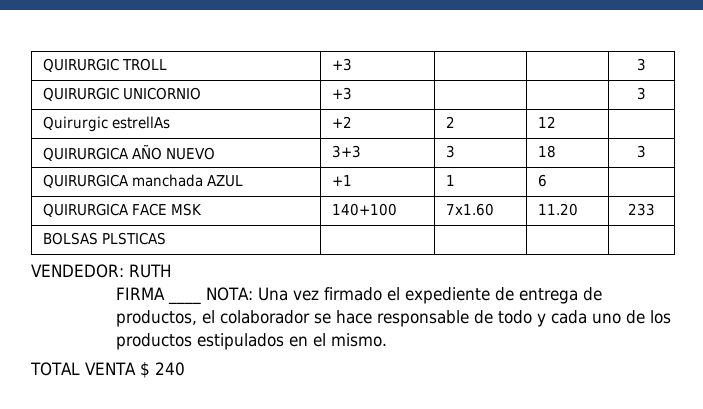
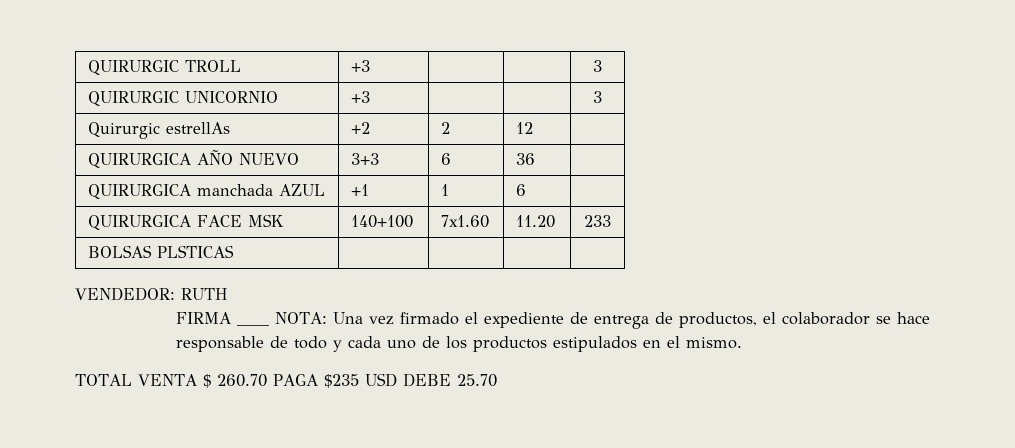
- QUIRURGICA AÑO NUEVO | 3+3 | 3 | 18 | 3
+ QUIRURGICA AÑO NUEVO | 3+3 | 6 | 36 |
- TOTAL VENTA $ 240
+ TOTAL VENTA $ 260.70 PAGA $235 USD DEBE 25.70

